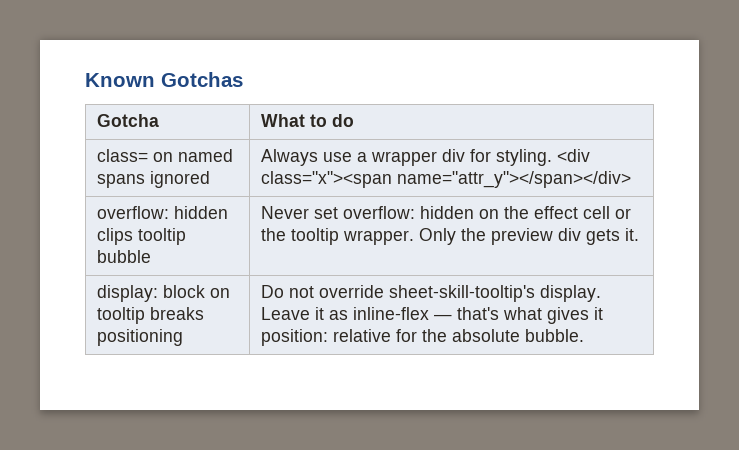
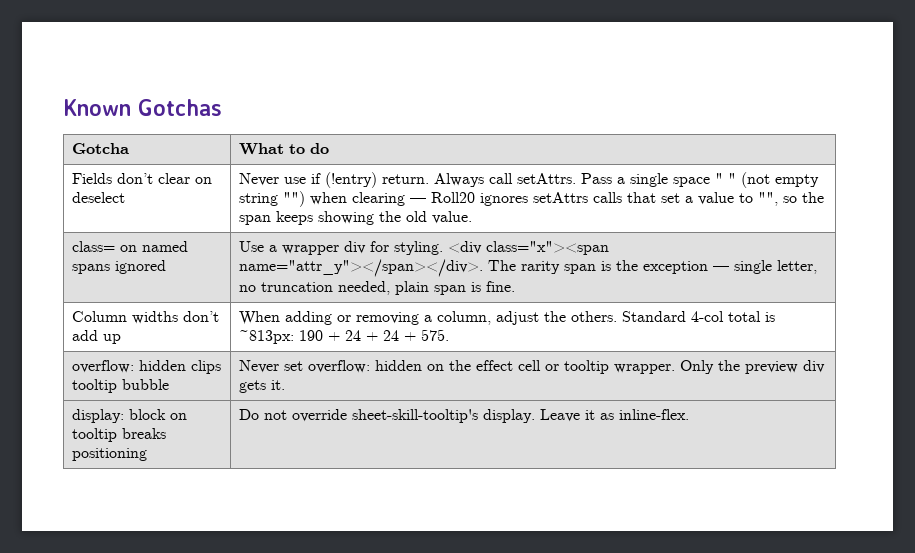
+ Fields don’t clear on deselect | Never use if (!entry) return. Always call setAttrs. Pass a single space " " (not empty string "") when clearing — Roll20 ignores setAttrs calls that set a value to "", so the span keeps showing the old value.
- class= on named spans ignored | Always use a wrapper div for styling. <div class="x"><span name="attr_y"></span></div>
+ class= on named spans ignored | Use a wrapper div for styling. <div class="x"><span name="attr_y"></span></div>. The rarity span is the exception — single letter, no truncation needed, plain span is fine.
+ Column widths don’t add up | When adding or removing a column, adjust the others. Standard 4-col total is ~813px: 190 + 24 + 24 + 575.
- overflow: hidden clips tooltip bubble | Never set overflow: hidden on the effect cell or the tooltip wrapper. Only the preview div gets it.
+ overflow: hidden clips tooltip bubble | Never set overflow: hidden on the effect cell or tooltip wrapper. Only the preview div gets it.
- display: block on tooltip breaks positioning | Do not override sheet-skill-tooltip's display. Leave it as inline-flex — that's what gives it position: relative for the absolute bubble.
+ display: block on tooltip breaks positioning | Do not override sheet-skill-tooltip's display. Leave it as inline-flex.

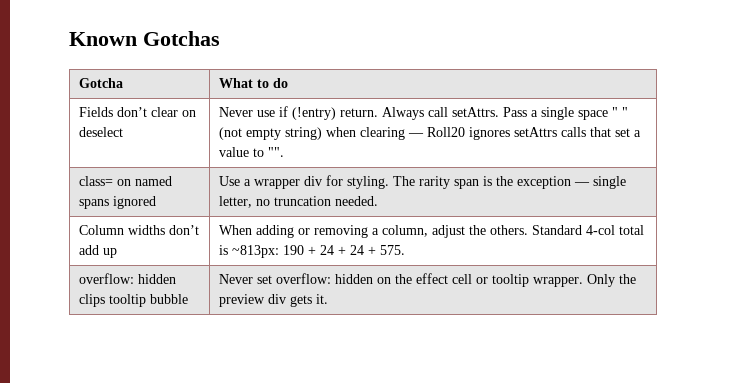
- Pass a single space " " (not empty string "") when clearing — Roll20 ignores setAttrs calls that set a value to "", so the span keeps showing the old value.
+ Pass a single space " " (not empty string) when clearing — Roll20 ignores setAttrs calls that set a value to "".
- class= on named spans ignored | Use a wrapper div for styling. <div class="x"><span name="attr_y"></span></div>. The rarity span is the exception — single letter, no truncation needed, plain span is fine.
+ class= on named spans ignored | Use a wrapper div for styling. The rarity span is the exception — single letter, no truncation needed.
- display: block on tooltip breaks positioning | Do not override sheet-skill-tooltip's display. Leave it as inline-flex.

